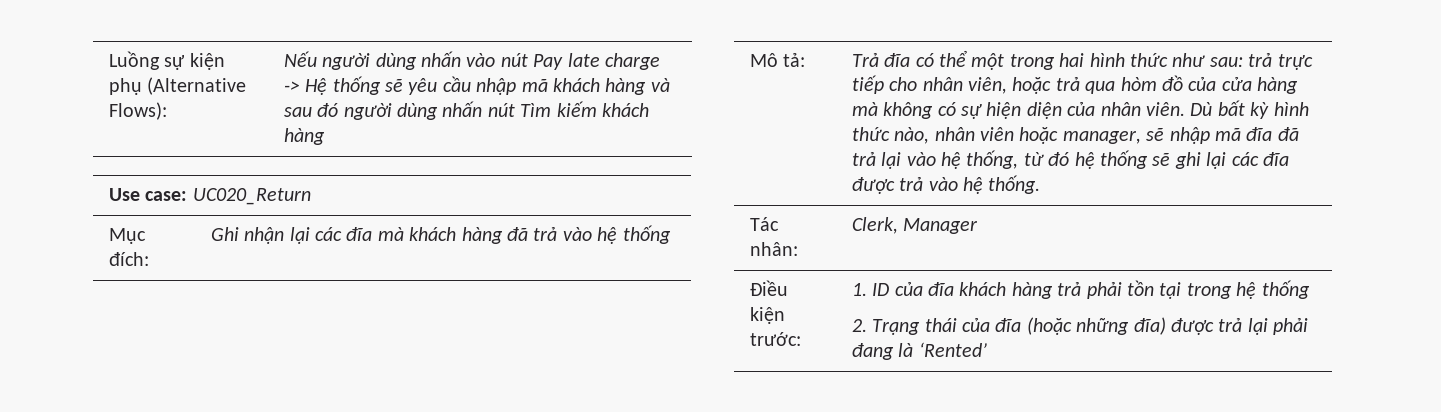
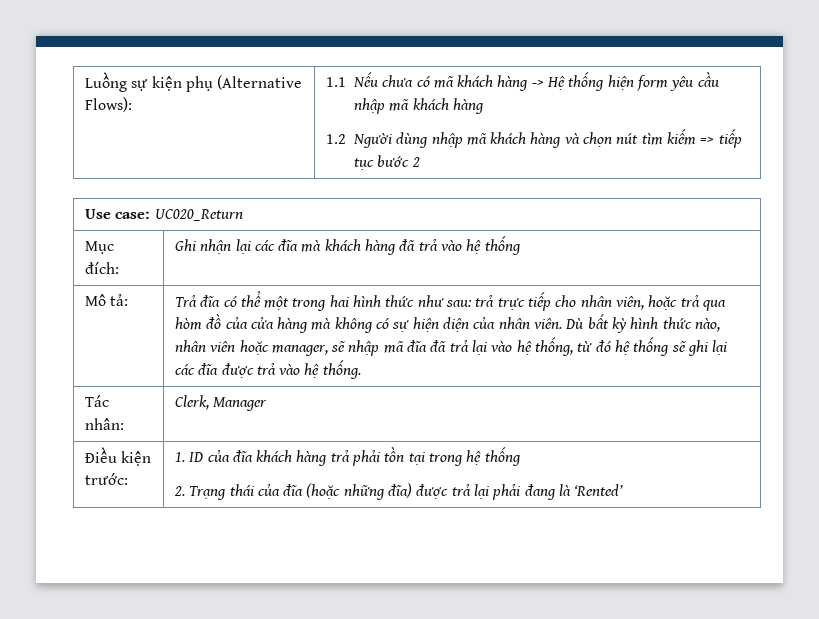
- Nếu người dùng nhấn vào nút Pay late charge -> Hệ thống sẽ yêu cầu nhập mã khách hàng và sau đó người dùng nhấn nút Tìm kiếm khách hàng
+ 1.1 Nếu chưa có mã khách hàng -> Hệ thống hiện form yêu cầu nhập mã khách hàng
+ 1.2 Người dùng nhập mã khách hàng và chọn nút tìm kiếm => tiếp tục bước 2

